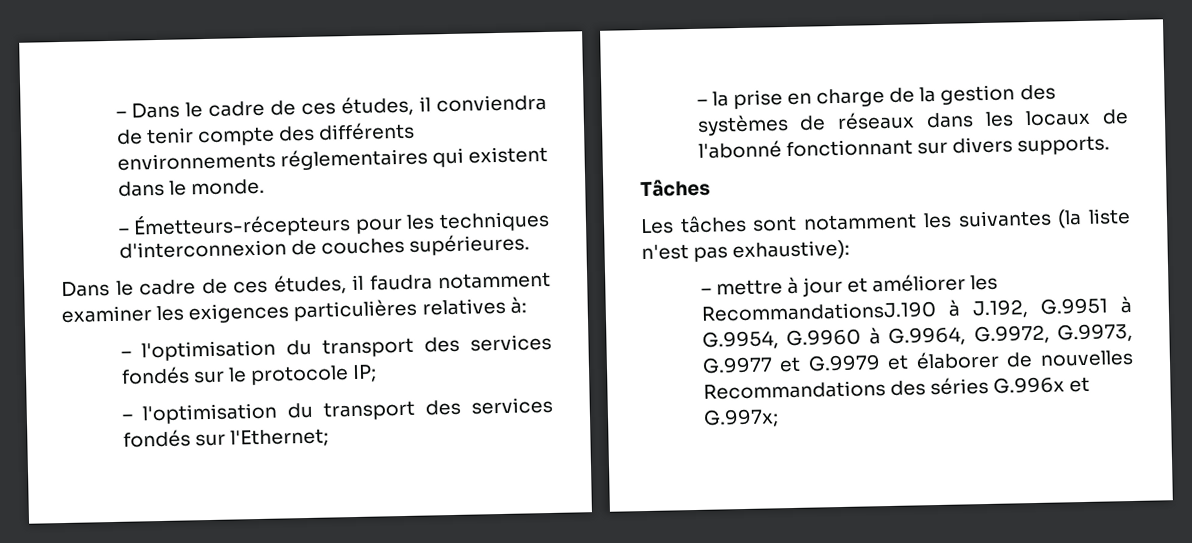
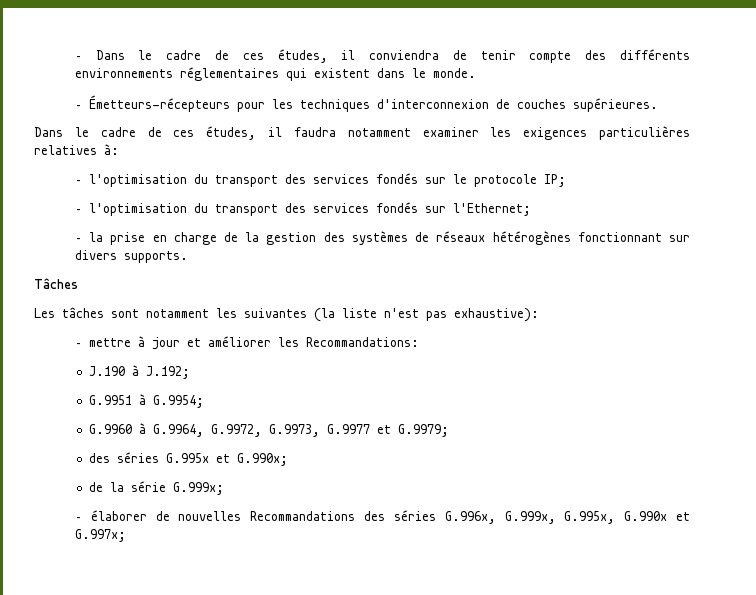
- – la prise en charge de la gestion des systèmes de réseaux dans les locaux de l'abonné fonctionnant sur divers supports.
+ – la prise en charge de la gestion des systèmes de réseaux hétérogènes fonctionnant sur divers supports.
- – mettre à jour et améliorer les RecommandationsJ.190 à J.192, G.9951 à G.9954, G.9960 à G.9964, G.9972, G.9973, G.9977 et G.9979 et élaborer de nouvelles Recommandations des séries G.996x et G.997x;
+ – mettre à jour et améliorer les Recommandations:
+ J.190 à J.192;
+ G.9951 à G.9954;
+ G.9960 à G.9964, G.9972, G.9973, G.9977 et G.9979;
+ des séries G.995x et G.990x;
+ de la série G.999x;
+ – élaborer de nouvelles Recommandations des séries G.996x, G.999x, G.995x, G.990x et G.997x;

